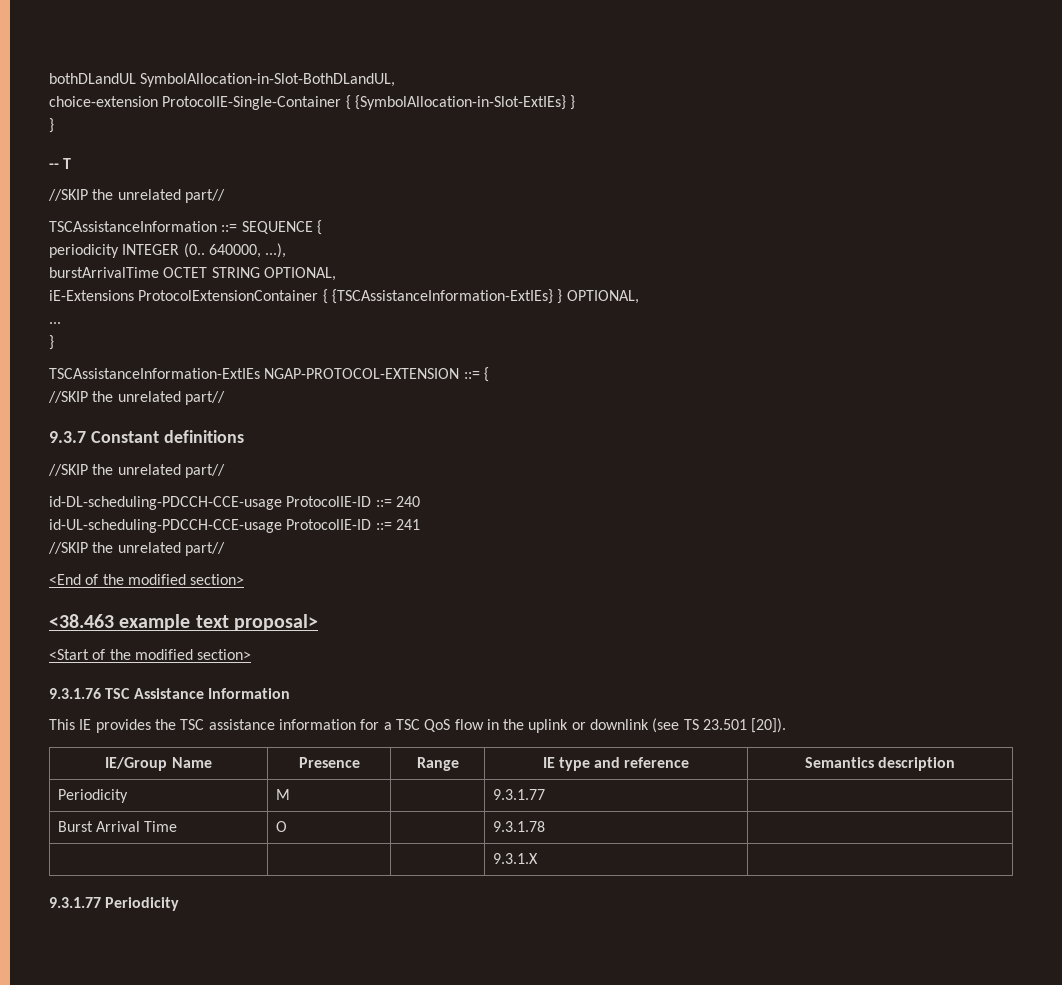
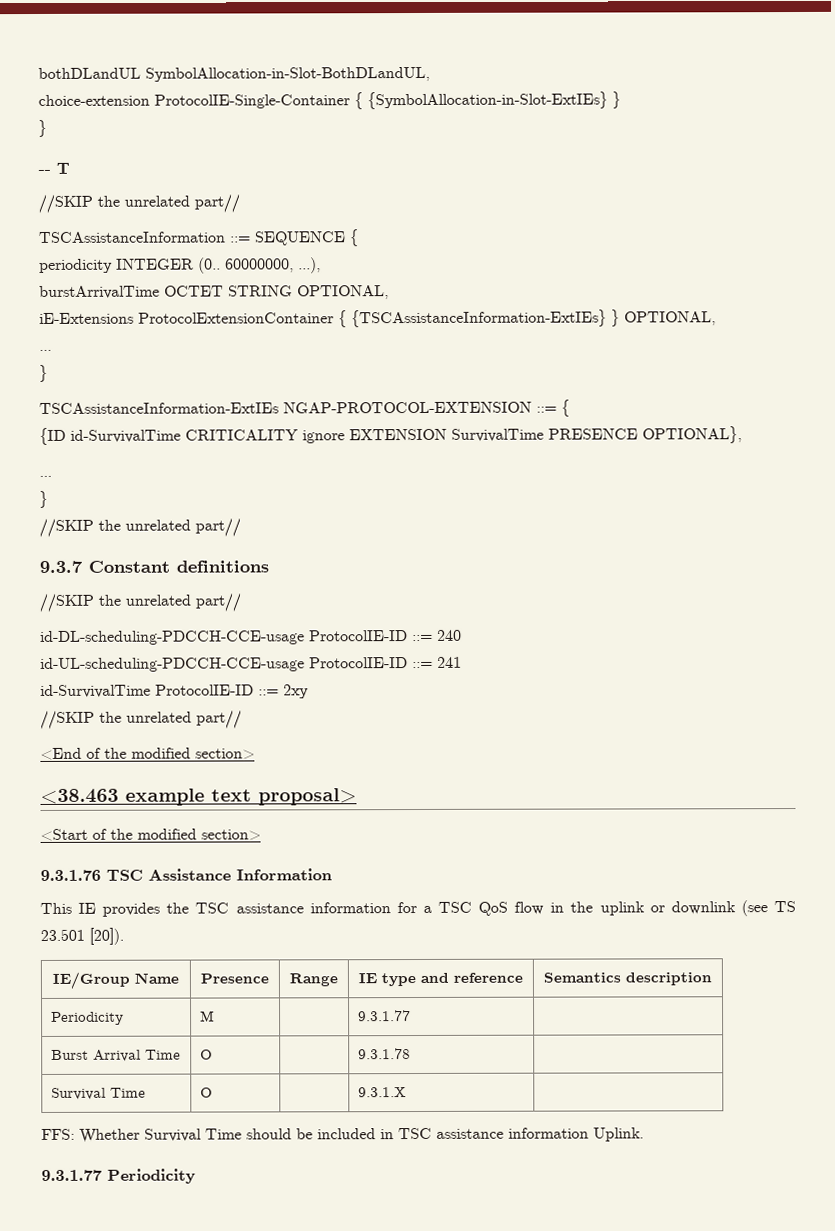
- 640000, ...),
+ 60000000, ...),
+ {ID id-SurvivalTime CRITICALITY ignore EXTENSION SurvivalTime PRESENCE OPTIONAL},
+ ...
+ }
+ id-SurvivalTime ProtocolIE-ID ::= 2xy
- | | | 9.3.1.X |
+ Survival Time | O | | 9.3.1.X |
+ FFS: Whether Survival Time should be included in TSC assistance information Uplink.

